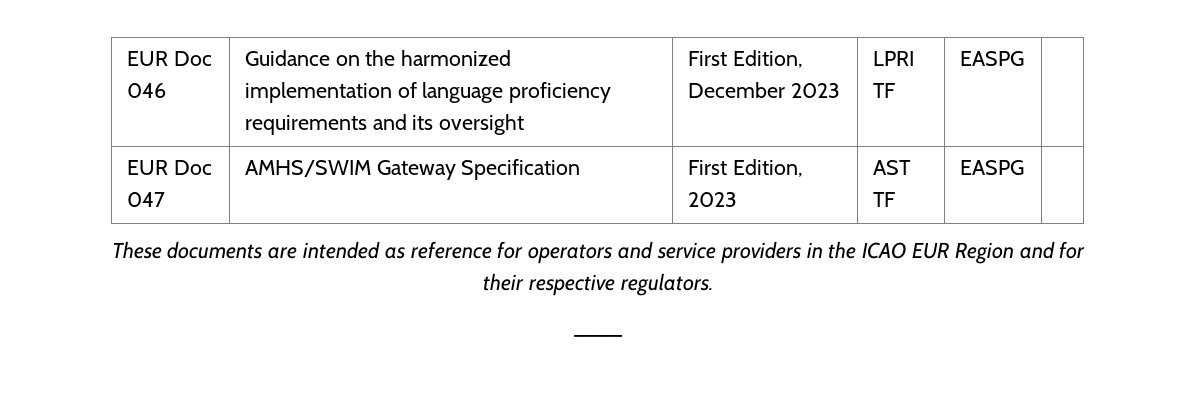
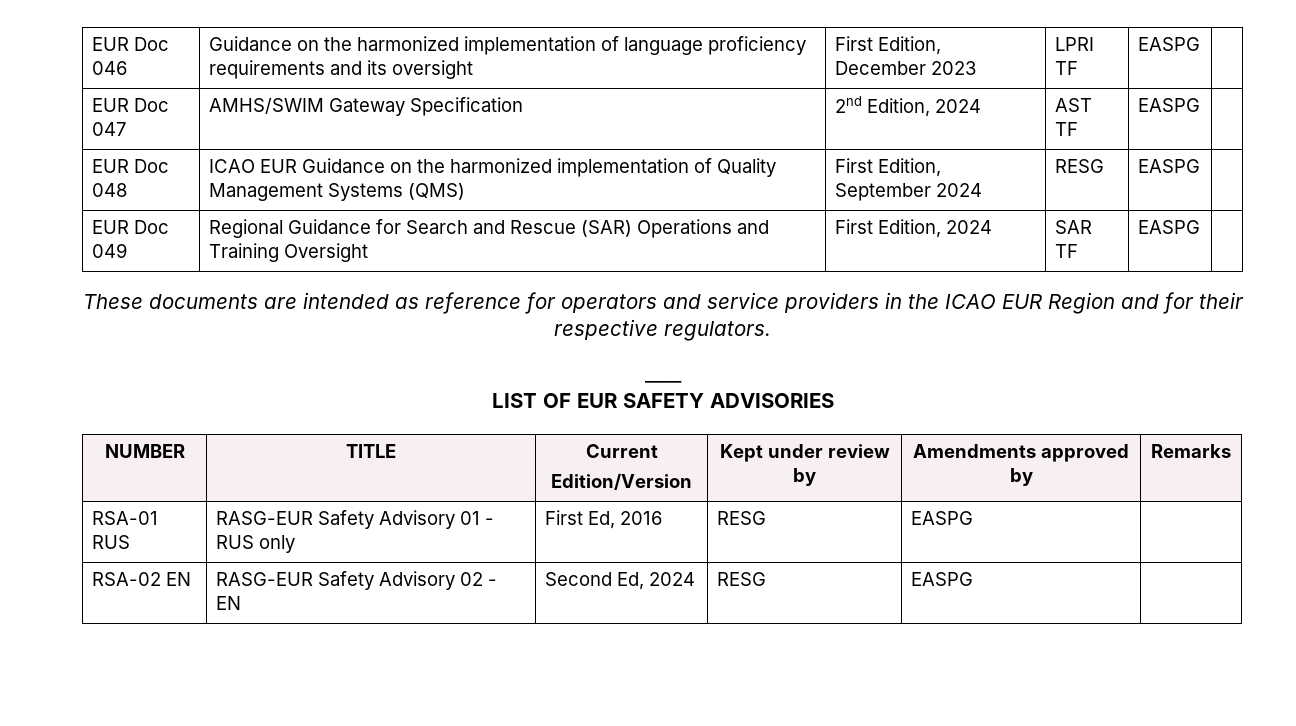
- EUR Doc 047 | AMHS/SWIM Gateway Specification | First Edition, 2023 | AST TF | EASPG |
+ EUR Doc 047 | AMHS/SWIM Gateway Specification | 2nd Edition, 2024 | AST TF | EASPG |
+ EUR Doc 048 | ICAO EUR Guidance on the harmonized implementation of Quality Management Systems (QMS) | First Edition, September 2024 | RESG | EASPG |
+ EUR Doc 049 | Regional Guidance for Search and Rescue (SAR) Operations and Training Oversight | First Edition, 2024 | SAR TF | EASPG |
+ LIST OF EUR SAFETY ADVISORIES
+ NUMBER | TITLE | Current
+ Edition/Version | Kept under review by | Amendments approved by | Remarks
+ RSA-01 RUS | RASG-EUR Safety Advisory 01 - RUS only | First Ed, 2016 | RESG | EASPG |
+ RSA-02 EN | RASG-EUR Safety Advisory 02 - EN | Second Ed, 2024 | RESG | EASPG |

